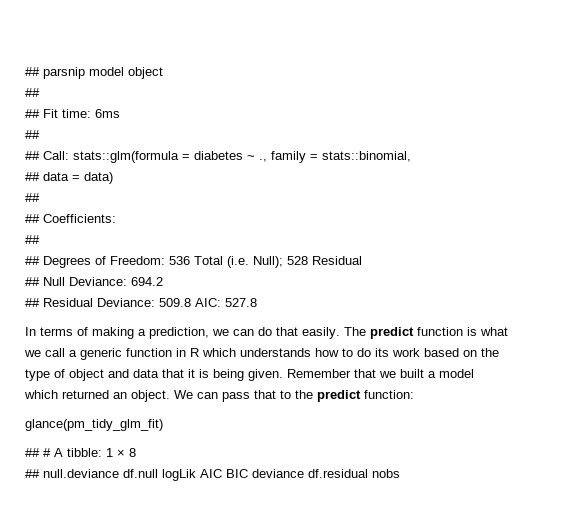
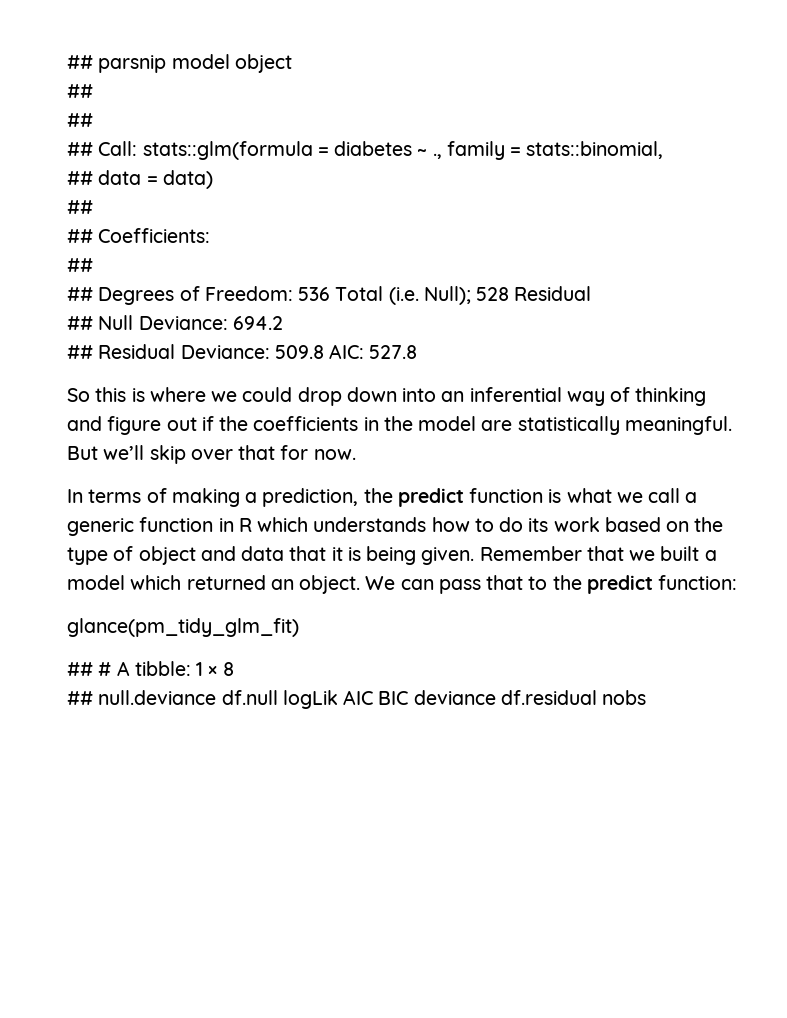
- ## Fit time: 6ms
+ So this is where we could drop down into an inferential way of thinking and figure out if the coefficients in the model are statistically meaningful. But we’ll skip over that for now.
- In terms of making a prediction, we can do that easily. The predict function is what we call a generic function in R which understands how to do its work based on the type of object and data that it is being given.
+ In terms of making a prediction, the predict function is what we call a generic function in R which understands how to do its work based on the type of object and data that it is being given.

